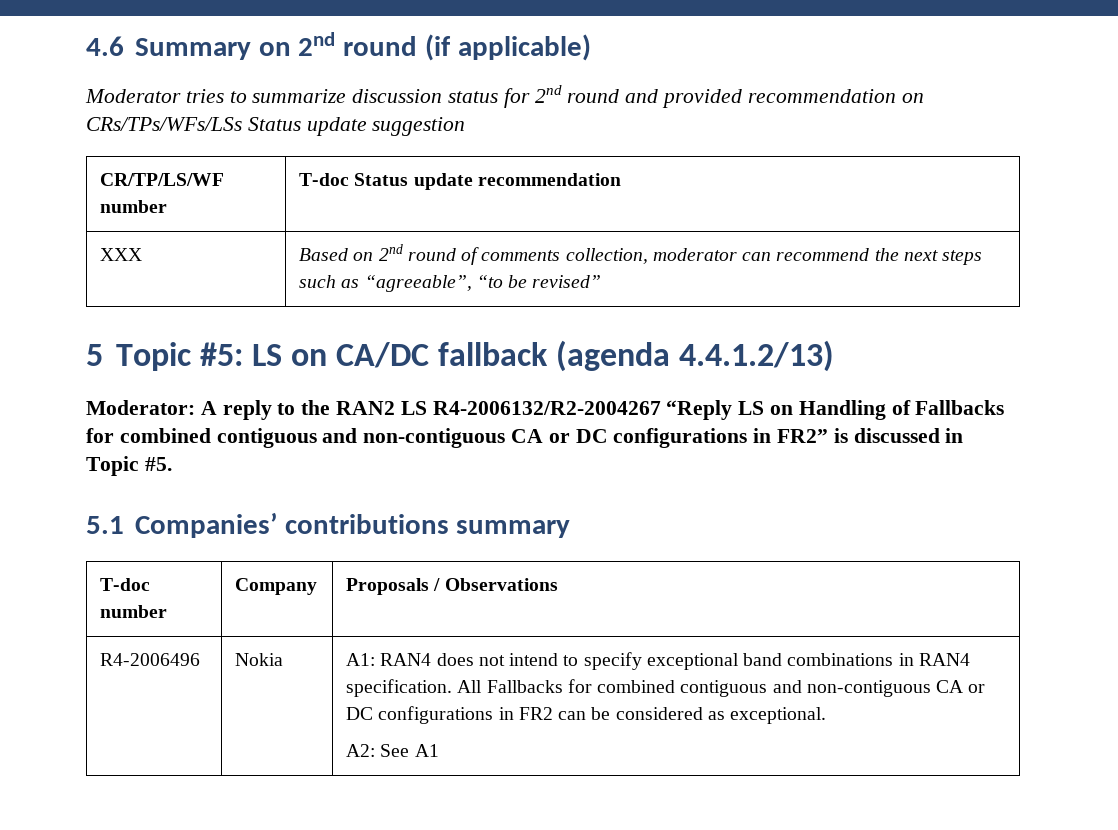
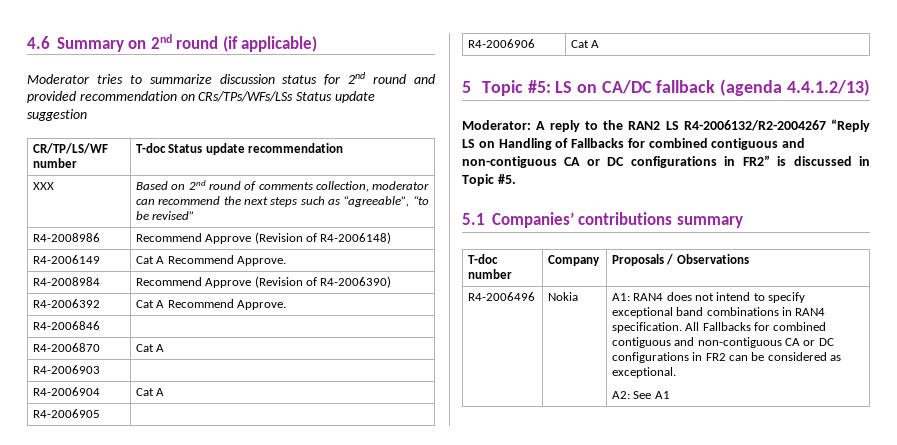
+ R4-2008986 | Recommend Approve (Revision of R4-2006148)
+ R4-2006149 | Cat A Recommend Approve.
+ R4-2008984 | Recommend Approve (Revision of R4-2006390)
+ R4-2006392 | Cat A Recommend Approve.
+ R4-2006846 |
+ R4-2006870 | Cat A
+ R4-2006903 |
+ R4-2006904 | Cat A
+ R4-2006905 |
+ R4-2006906 | Cat A

